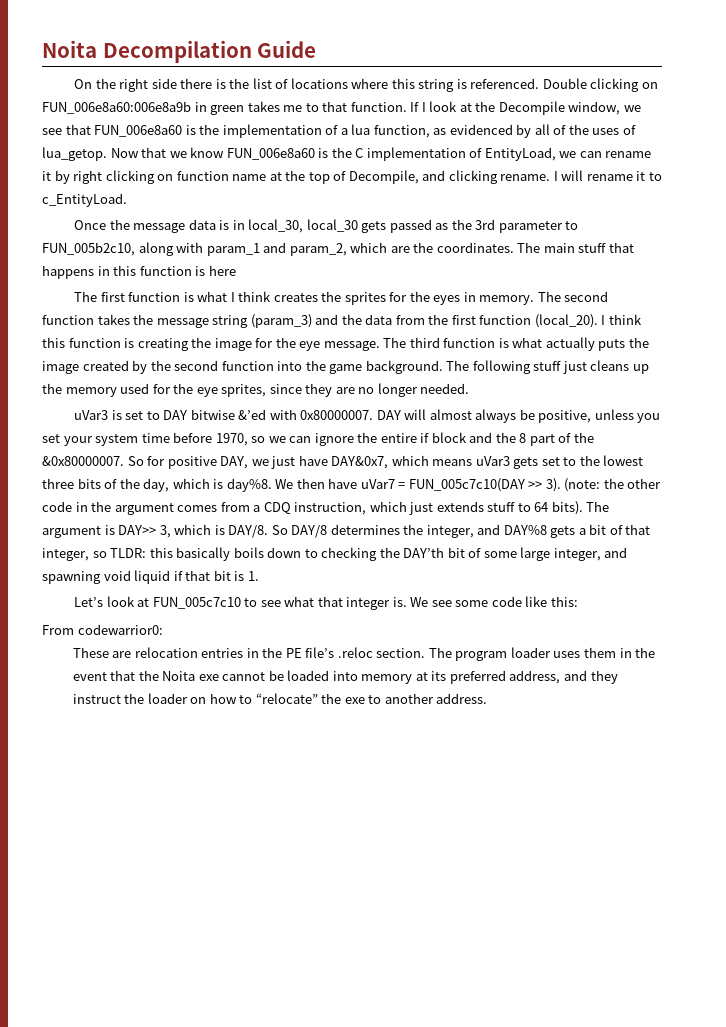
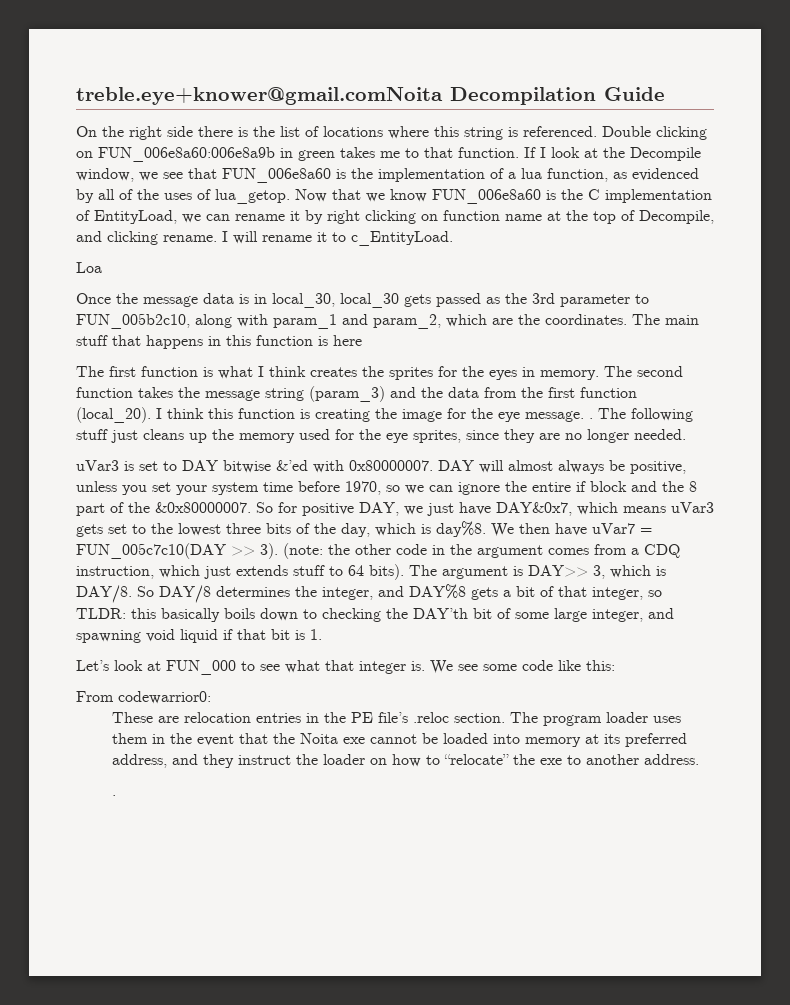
- Noita Decompilation Guide
+ treble.eye+knower@gmail.comNoita Decompilation Guide
+ Loa
- I think this function is creating the image for the eye message. The third function is what actually puts the image created by the second function into the game background.
+ I think this function is creating the image for the eye message. .
- Let’s look at FUN_005c7c10 to see what that integer is.
+ Let’s look at FUN_000 to see what that integer is.
  The program loader uses them in the event that the Noita exe cannot be loaded into memory at its preferred address, and they instruct the loader on how to “relocate” the exe to another address.
+ .

